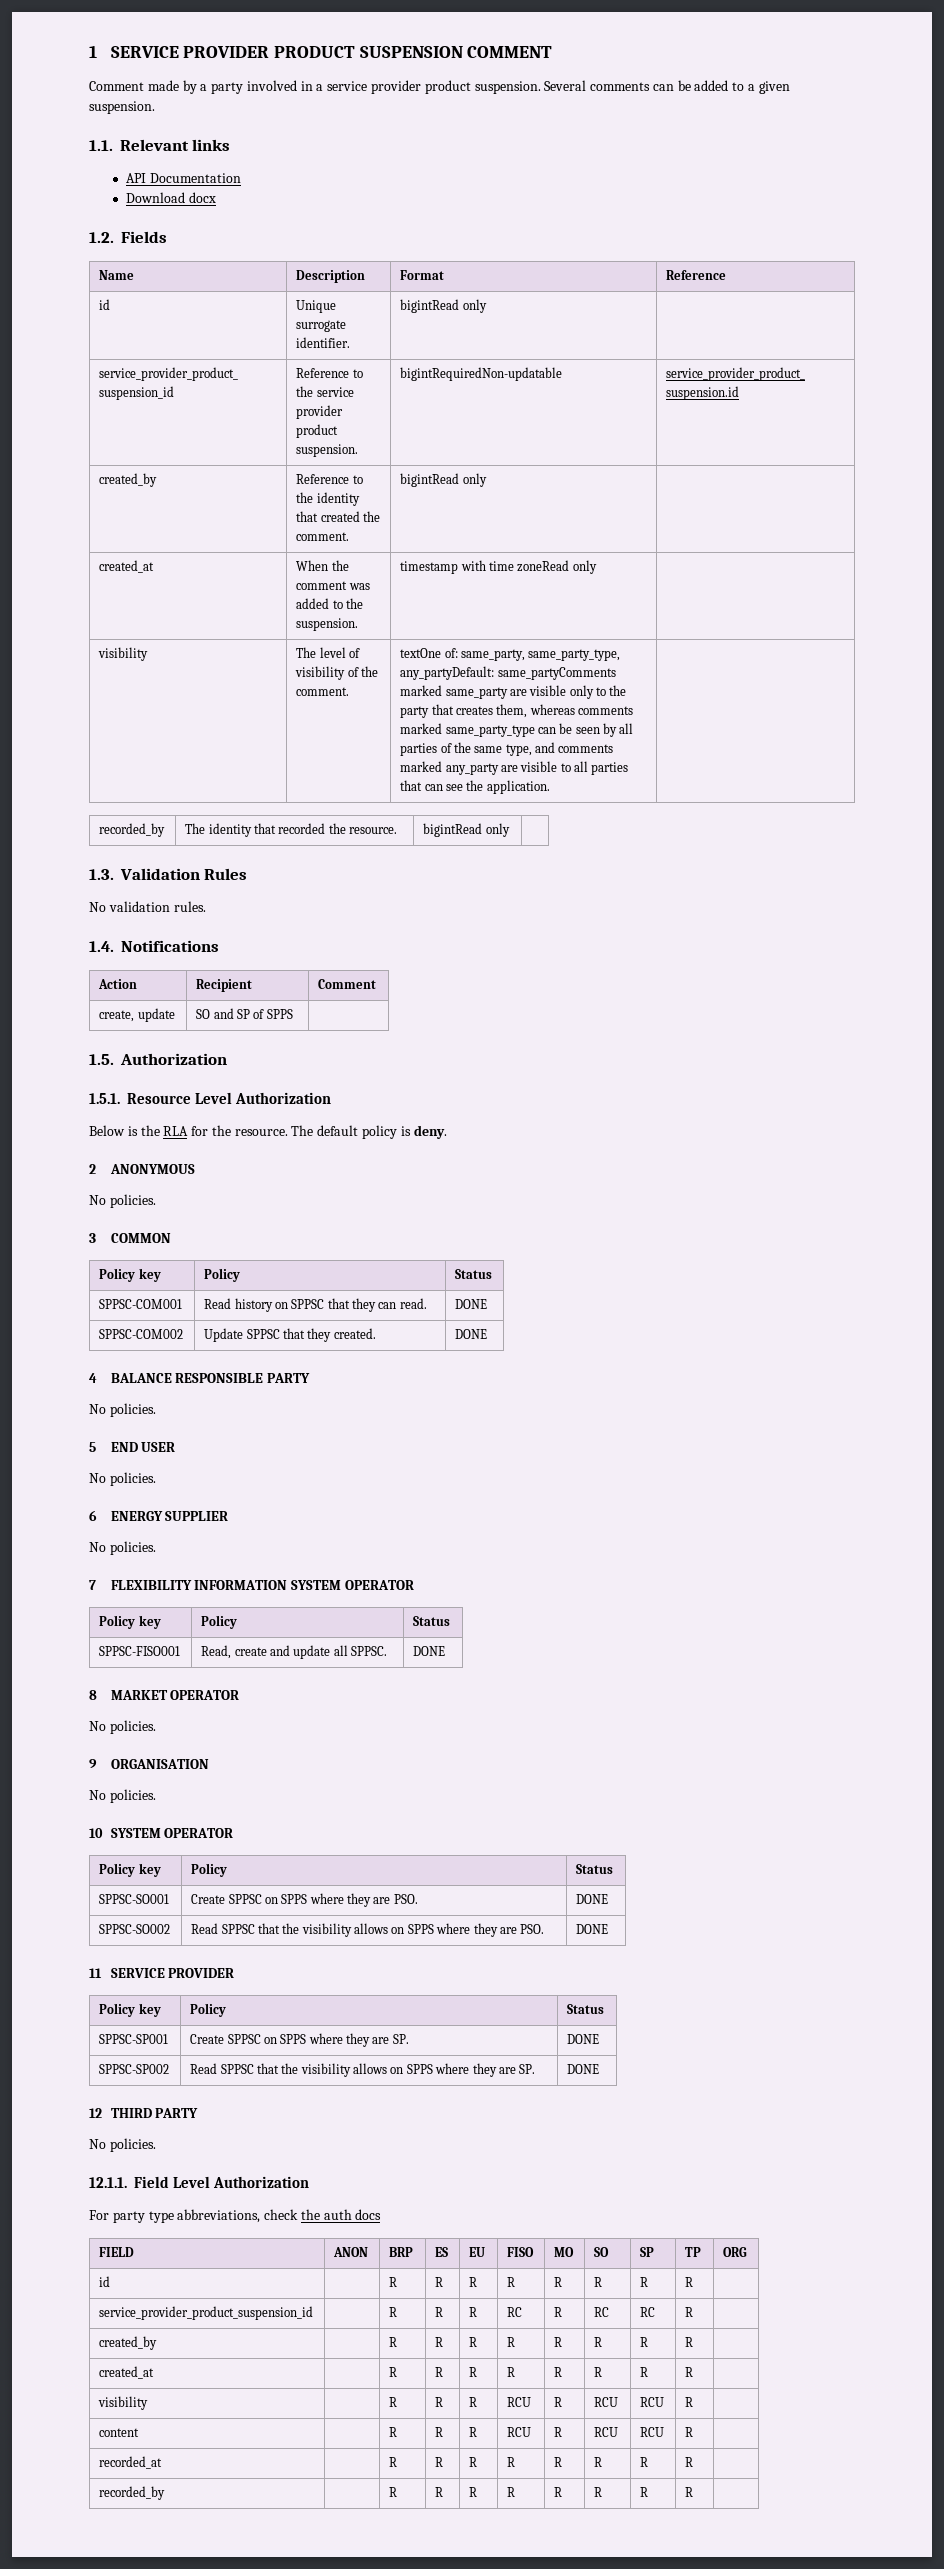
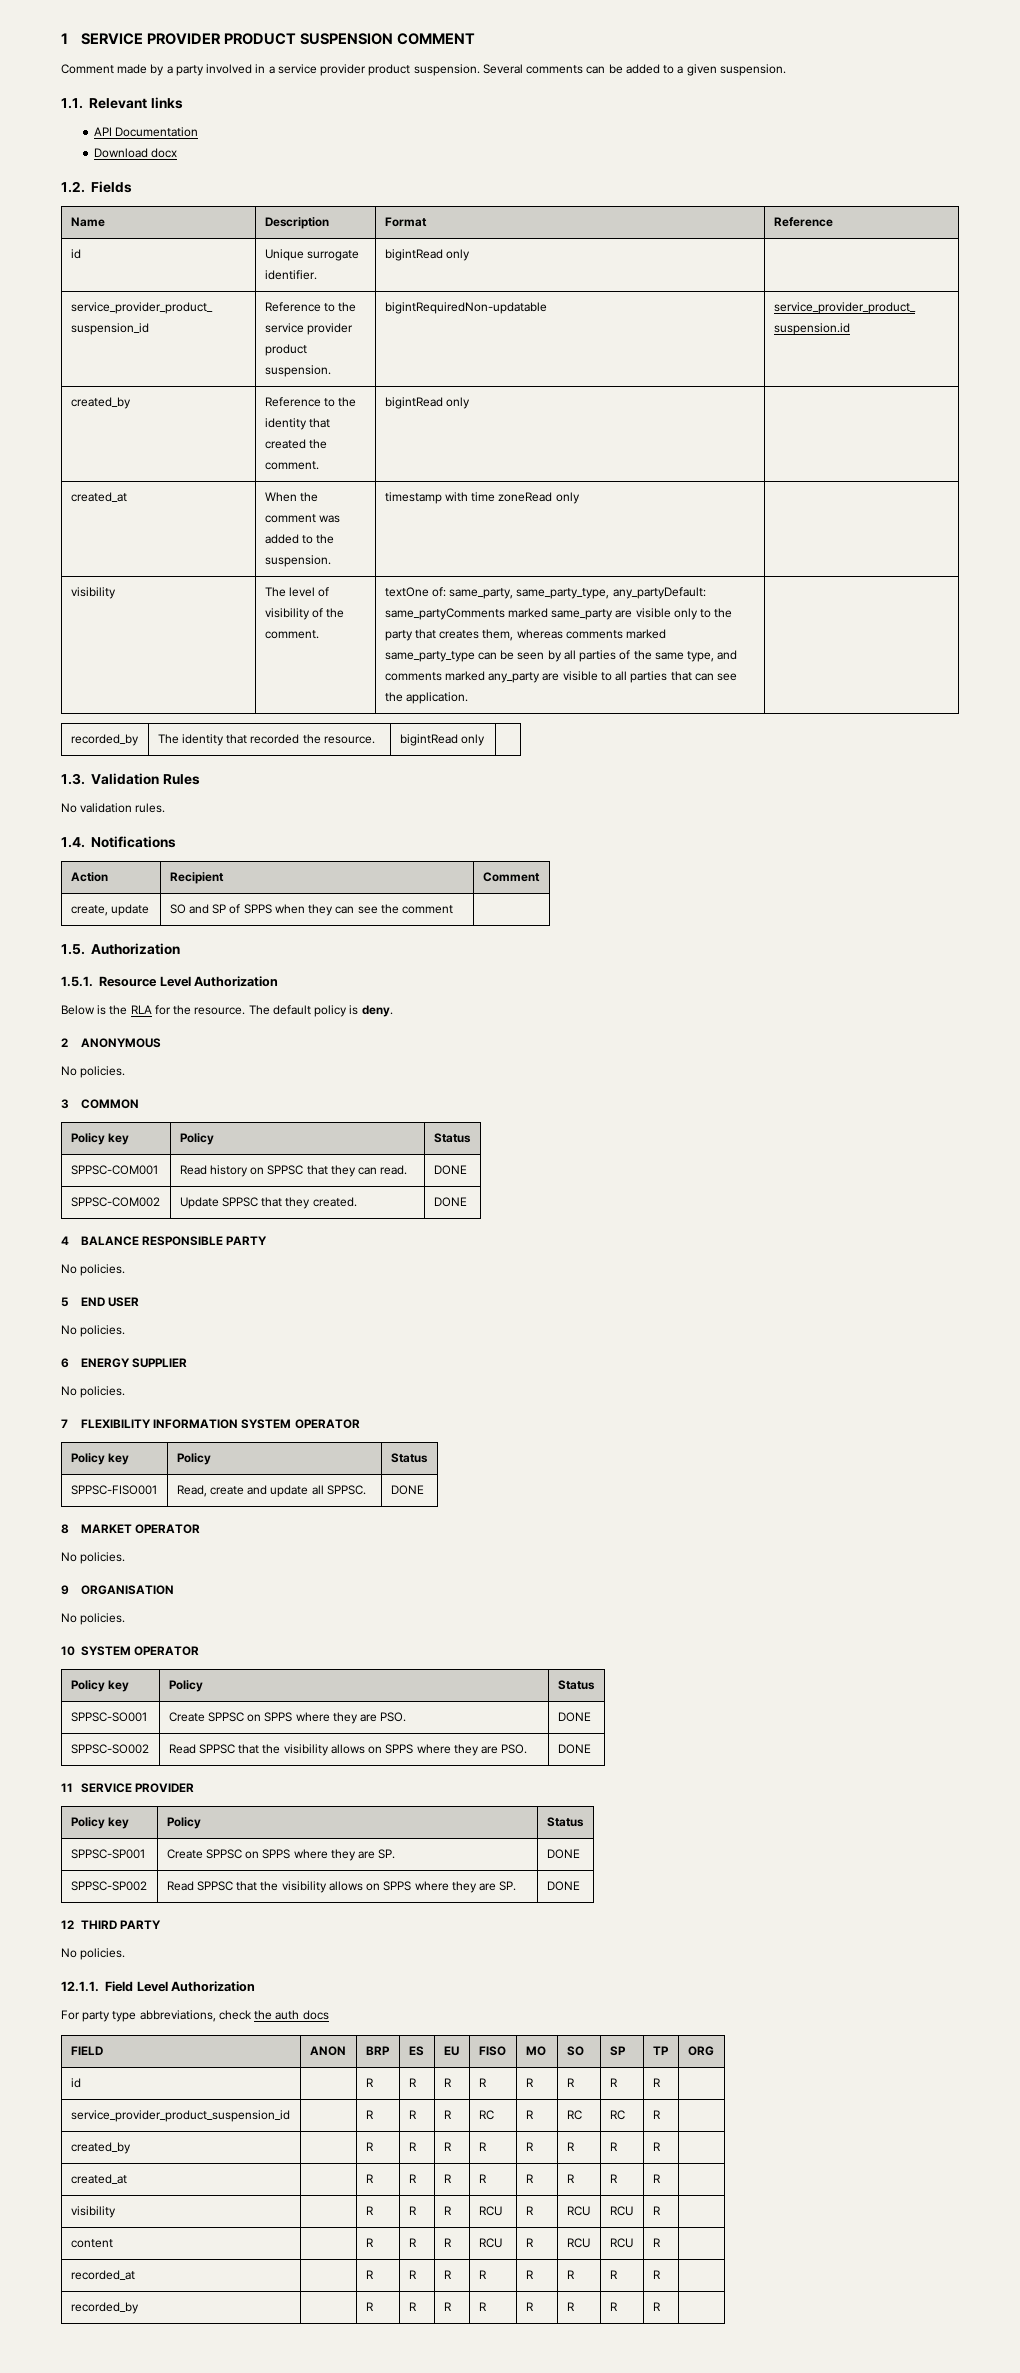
- create, update | SO and SP of SPPS |
+ create, update | SO and SP of SPPS when they can see the comment |

